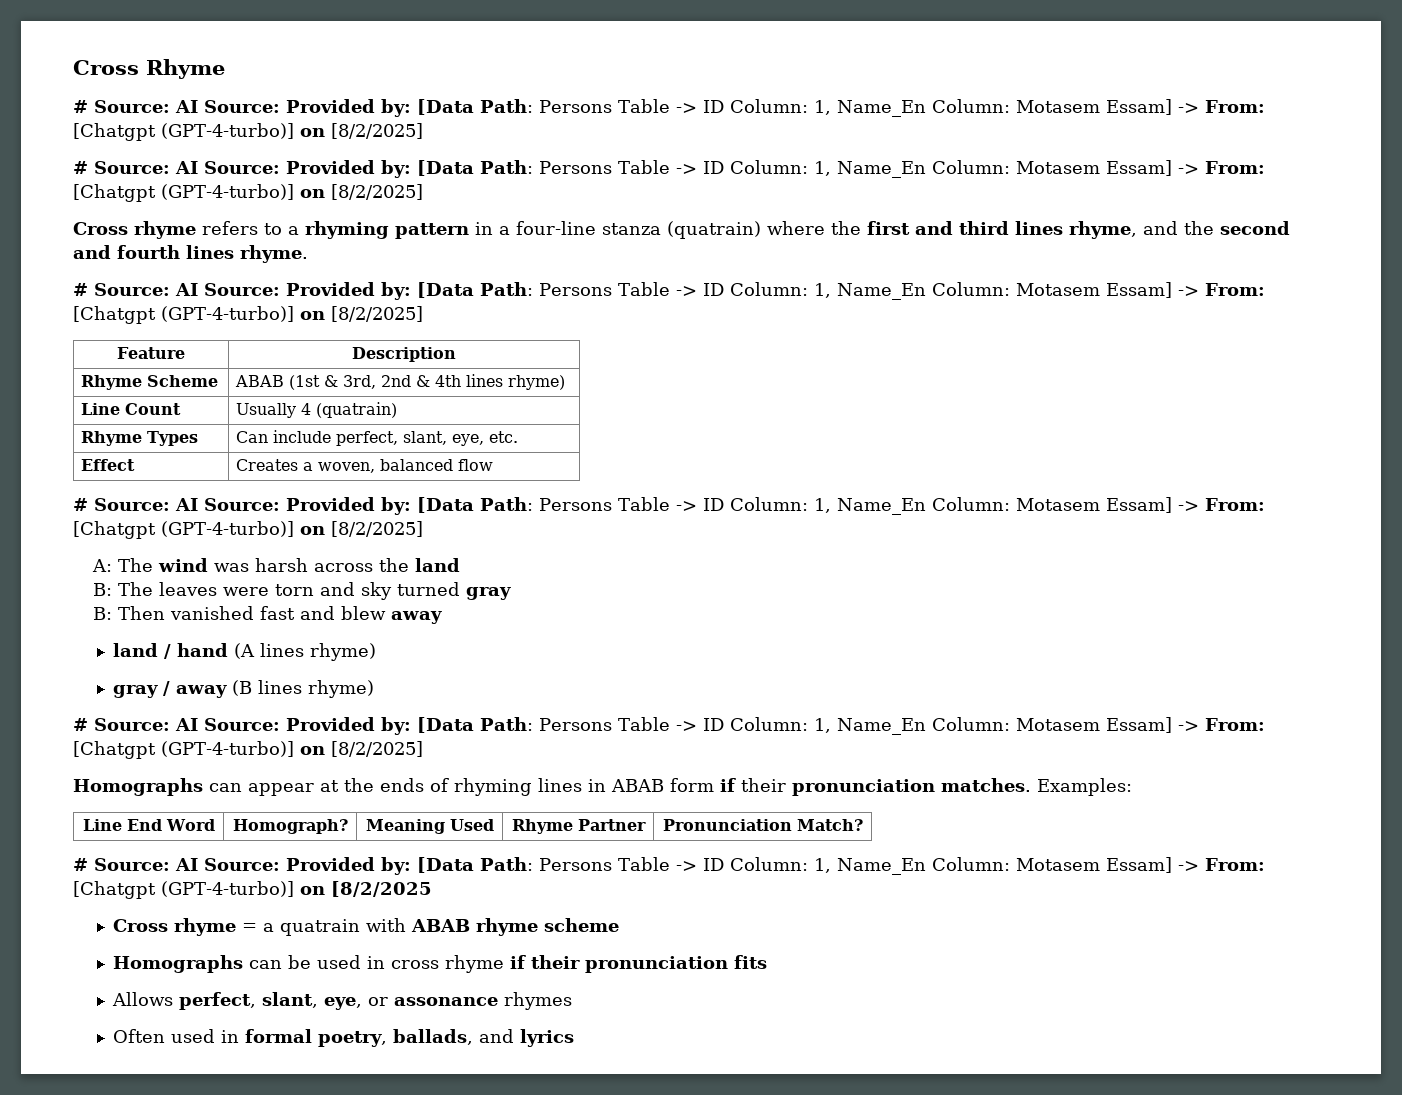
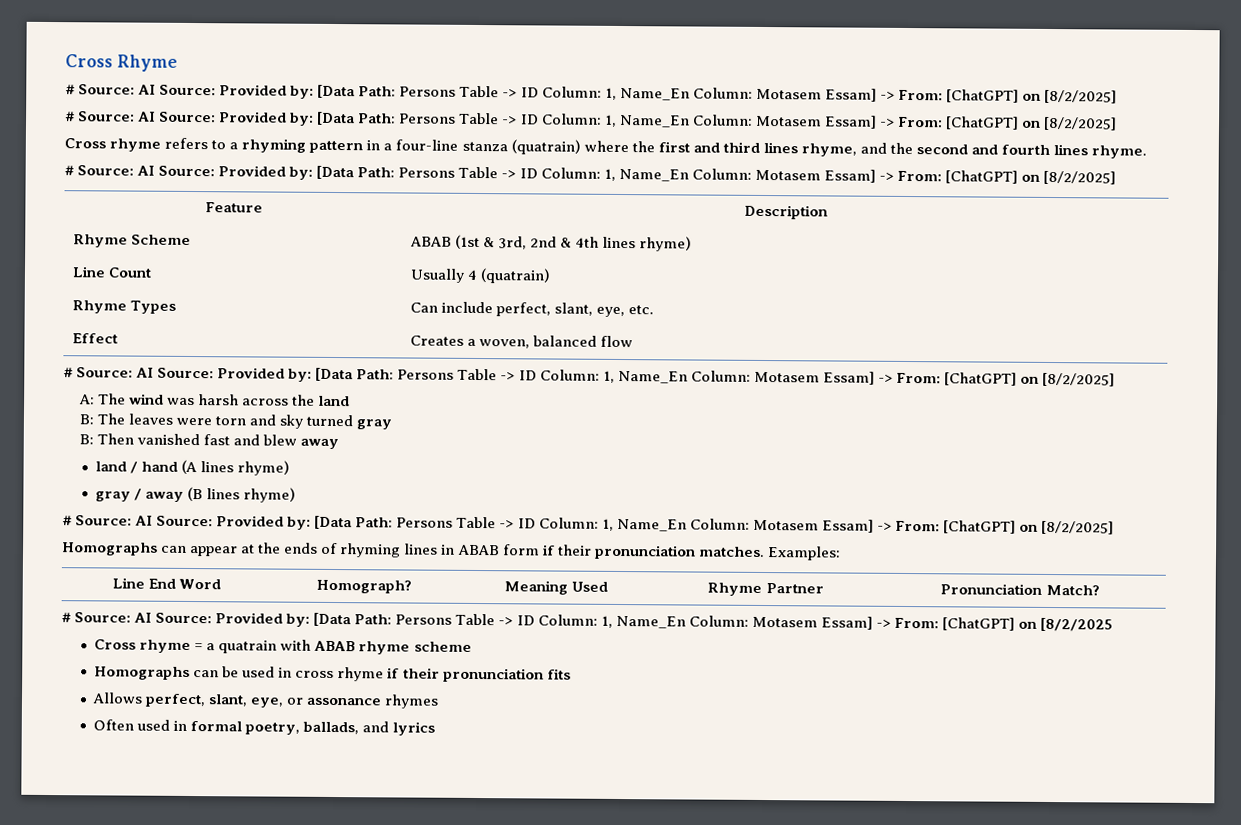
  Cross Rhyme
- # Source: AI Source: Provided by: [Data Path: Persons Table -> ID Column: 1, Name_En Column: Motasem Essam] -> From: [Chatgpt (GPT-4-turbo)] on [8/2/2025]
- # Source: AI Source: Provided by: [Data Path: Persons Table -> ID Column: 1, Name_En Column: Motasem Essam] -> From: [Chatgpt (GPT-4-turbo)] on [8/2/2025]
+ # Source: AI Source: Provided by: [Data Path: Persons Table -> ID Column: 1, Name_En Column: Motasem Essam] -> From: [ChatGPT] on [8/2/2025]
+ # Source: AI Source: Provided by: [Data Path: Persons Table -> ID Column: 1, Name_En Column: Motasem Essam] -> From: [ChatGPT] on [8/2/2025]
  Cross rhyme refers to a rhyming pattern in a four-line stanza (quatrain) where the first and third lines rhyme, and the second and fourth lines rhyme.
- # Source: AI Source: Provided by: [Data Path: Persons Table -> ID Column: 1, Name_En Column: Motasem Essam] -> From: [Chatgpt (GPT-4-turbo)] on [8/2/2025]
+ # Source: AI Source: Provided by: [Data Path: Persons Table -> ID Column: 1, Name_En Column: Motasem Essam] -> From: [ChatGPT] on [8/2/2025]
  Effect | Creates a woven, balanced flow
- # Source: AI Source: Provided by: [Data Path: Persons Table -> ID Column: 1, Name_En Column: Motasem Essam] -> From: [Chatgpt (GPT-4-turbo)] on [8/2/2025]
+ # Source: AI Source: Provided by: [Data Path: Persons Table -> ID Column: 1, Name_En Column: Motasem Essam] -> From: [ChatGPT] on [8/2/2025]
  gray / away (B lines rhyme)
- # Source: AI Source: Provided by: [Data Path: Persons Table -> ID Column: 1, Name_En Column: Motasem Essam] -> From: [Chatgpt (GPT-4-turbo)] on [8/2/2025]
+ # Source: AI Source: Provided by: [Data Path: Persons Table -> ID Column: 1, Name_En Column: Motasem Essam] -> From: [ChatGPT] on [8/2/2025]
- # Source: AI Source: Provided by: [Data Path: Persons Table -> ID Column: 1, Name_En Column: Motasem Essam] -> From: [Chatgpt (GPT-4-turbo)] on [8/2/2025
+ # Source: AI Source: Provided by: [Data Path: Persons Table -> ID Column: 1, Name_En Column: Motasem Essam] -> From: [ChatGPT] on [8/2/2025

